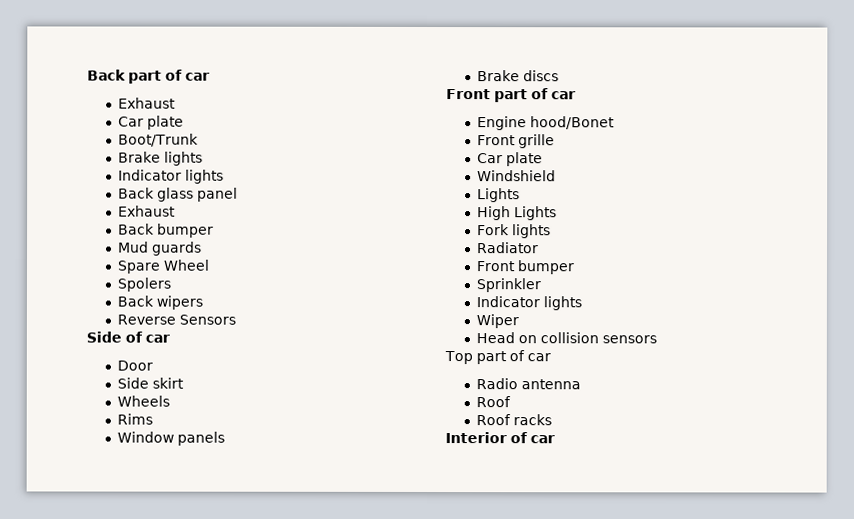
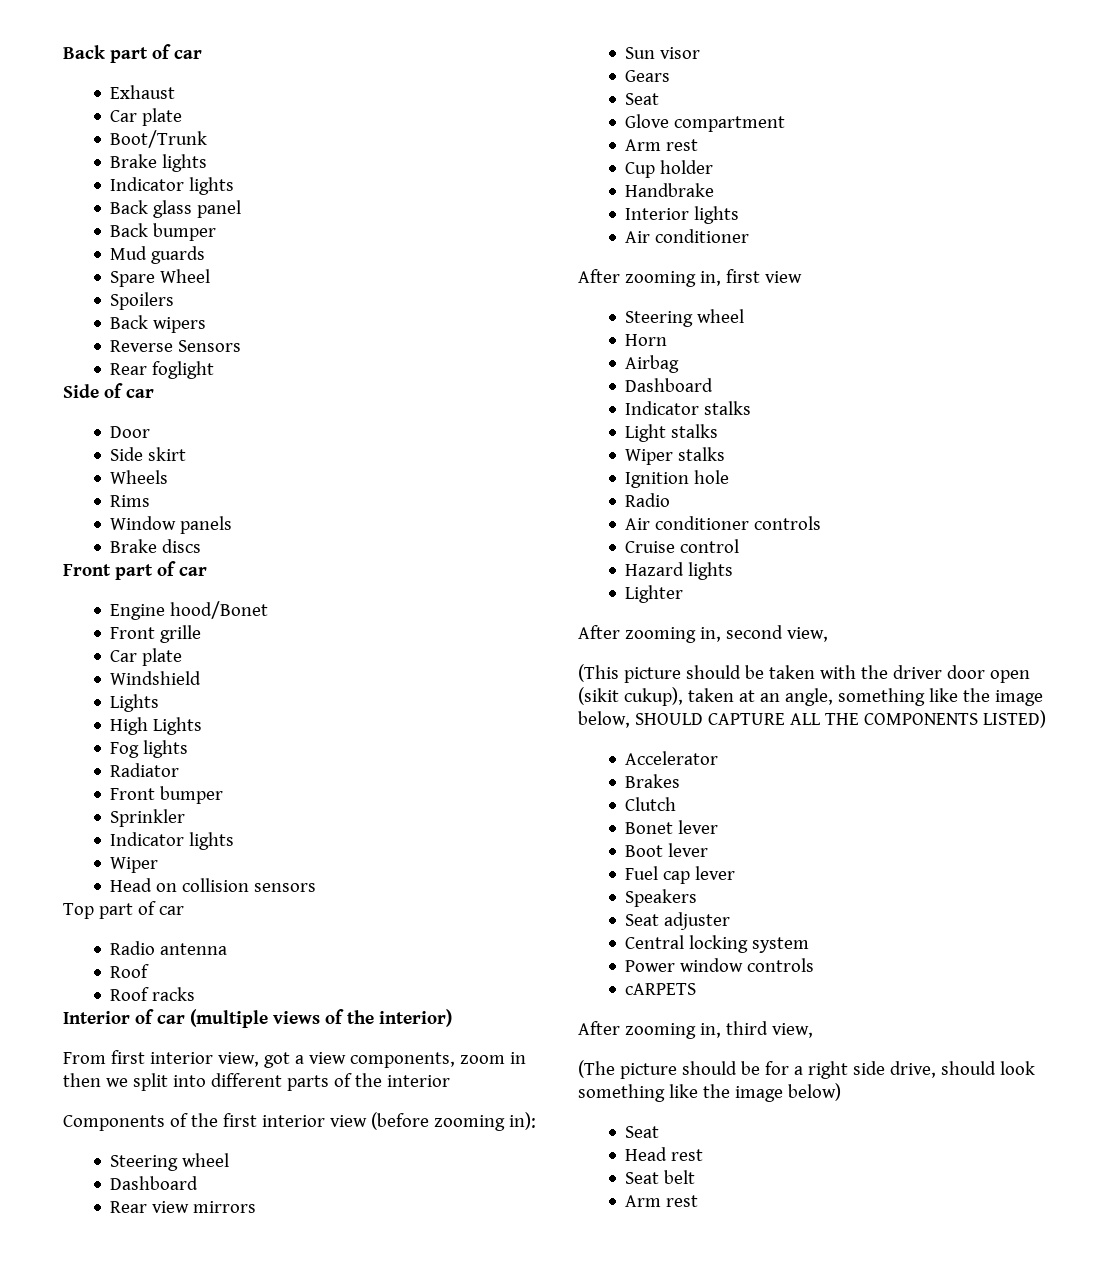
  Back glass panel
- Exhaust
- Spolers
+ Spoilers
+ Rear foglight
- Fork lights
+ Fog lights
- Interior of car
+ Interior of car (multiple views of the interior)
+ From first interior view, got a view components, zoom in then we split into different parts of the interior
+ Components of the first interior view (before zooming in):
+ Steering wheel
+ Dashboard
+ Rear view mirrors
+ Sun visor
+ Gears
+ Seat
+ Glove compartment
+ Arm rest
+ Cup holder
+ Handbrake
+ Interior lights
+ Air conditioner
+ After zooming in, first view
+ Steering wheel
+ Horn
+ Airbag
+ Dashboard
+ Indicator stalks
+ Light stalks
+ Wiper stalks
+ Ignition hole
+ Radio
+ Air conditioner controls
+ Cruise control
+ Hazard lights
+ Lighter
+ After zooming in, second view,
+ (This picture should be taken with the driver door open (sikit cukup), taken at an angle, something like the image below, SHOULD CAPTURE ALL THE COMPONENTS LISTED)
+ Accelerator
+ Brakes
+ Clutch
+ Bonet lever
+ Boot lever
+ Fuel cap lever
+ Speakers
+ Seat adjuster
+ Central locking system
+ Power window controls
+ cARPETS
+ After zooming in, third view,
+ (The picture should be for a right side drive, should look something like the image below)
+ Seat
+ Head rest
+ Seat belt
+ Arm rest

